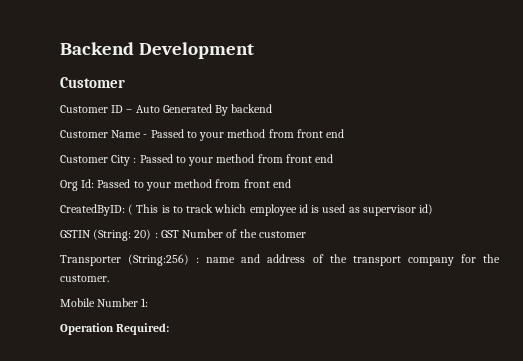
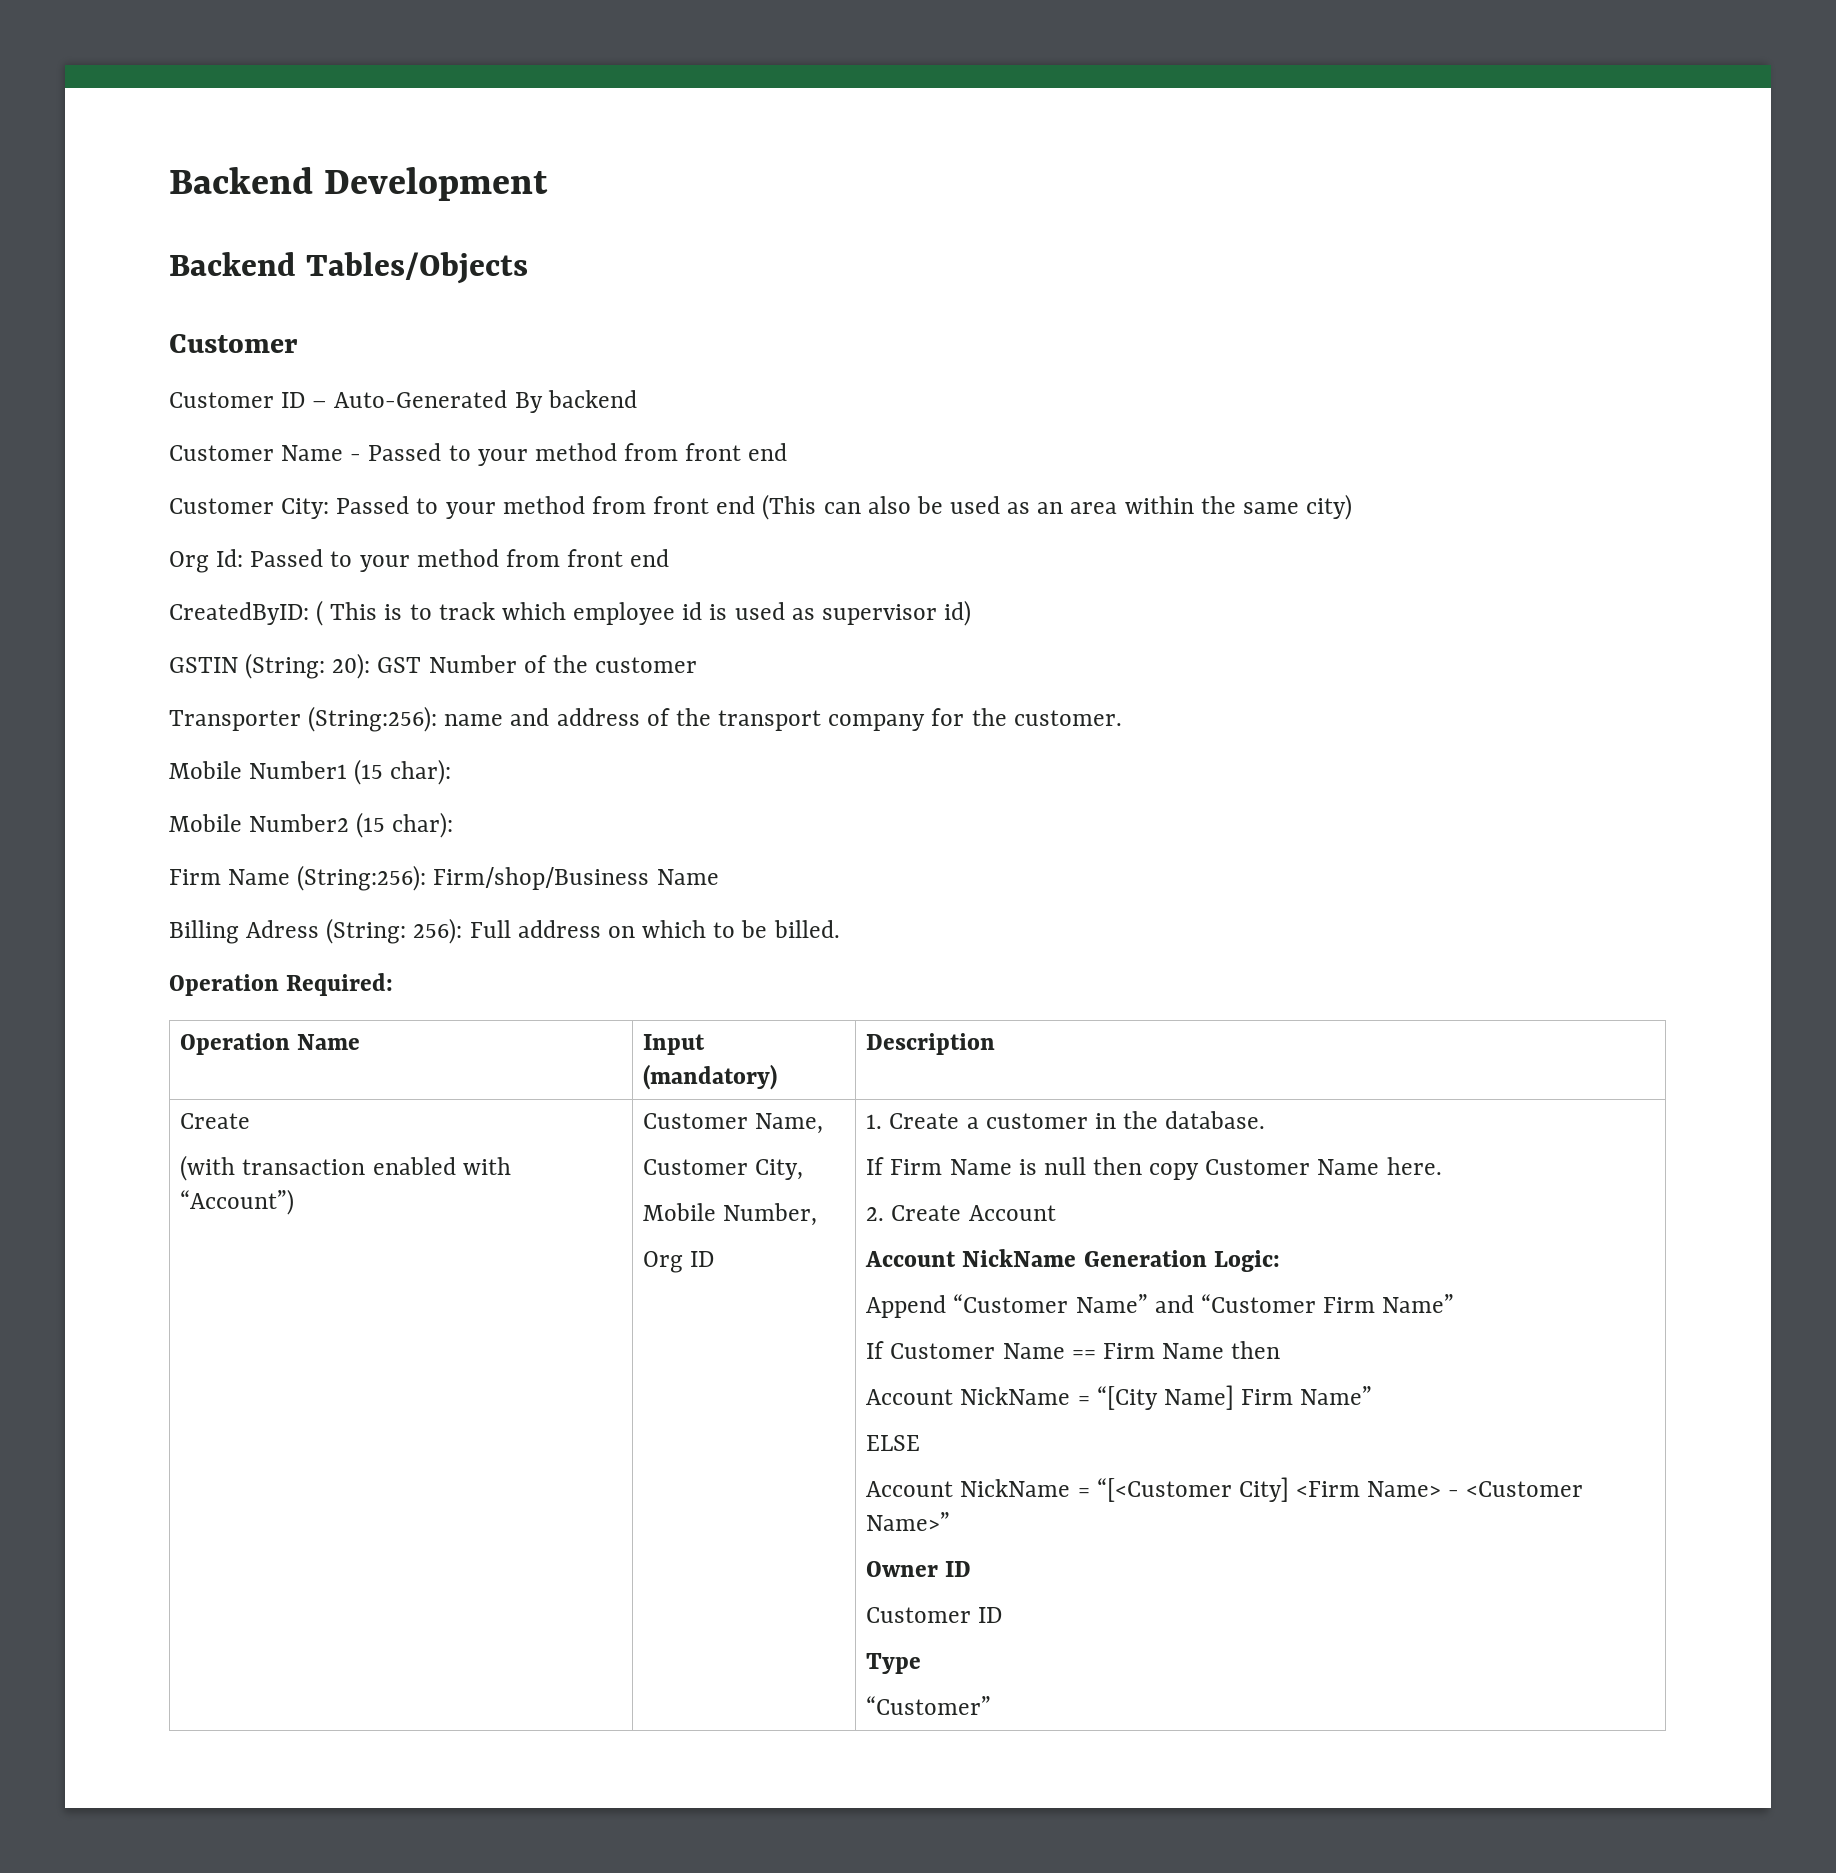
+ Backend Tables/Objects
- Customer ID – Auto Generated By backend
+ Customer ID – Auto-Generated By backend
- Customer City : Passed to your method from front end
+ Customer City: Passed to your method from front end (This can also be used as an area within the same city)
- GSTIN (String: 20) : GST Number of the customer
+ GSTIN (String: 20): GST Number of the customer
- Transporter (String:256) : name and address of the transport company for the customer.
+ Transporter (String:256): name and address of the transport company for the customer.
- Mobile Number 1:
+ Mobile Number1 (15 char):
+ Mobile Number2 (15 char):
+ Firm Name (String:256): Firm/shop/Business Name
+ Billing Adress (String: 256): Full address on which to be billed.
  Operation Required:
+ Operation Name | Input (mandatory) | Description
+ Create
+ (with transaction enabled with “Account”) | Customer Name,
+ Customer City,
+ Mobile Number,
+ Org ID | 1. Create a customer in the database.
+ If Firm Name is null then copy Customer Name here.
+ 2. Create Account
+ Account NickName Generation Logic:
+ Append “Customer Name” and “Customer Firm Name”
+ If Customer Name == Firm Name then
+ Account NickName = “[City Name] Firm Name”
+ ELSE
+ Account NickName = “[<Customer City] <Firm Name> - <Customer Name>”
+ Owner ID
+ Customer ID
+ Type
+ “Customer”

